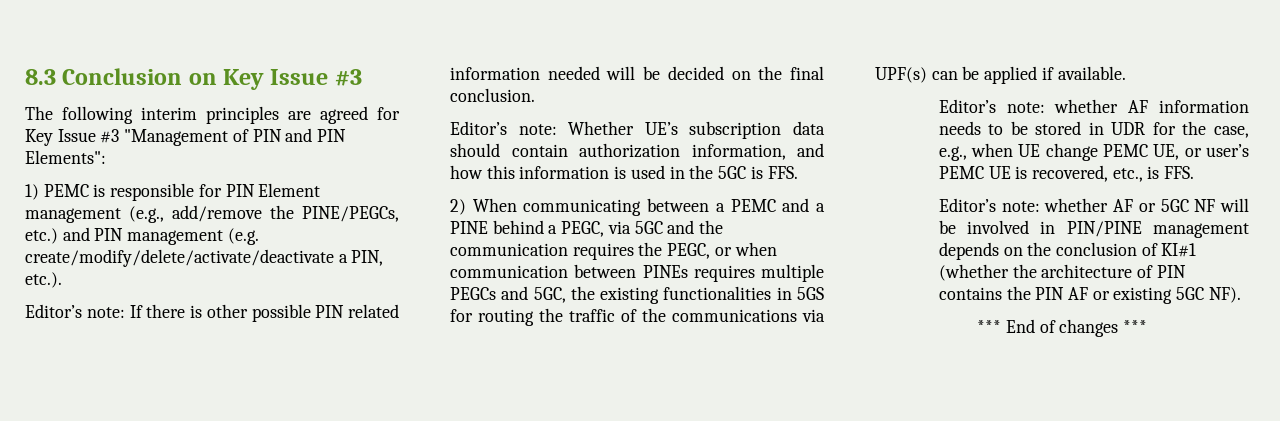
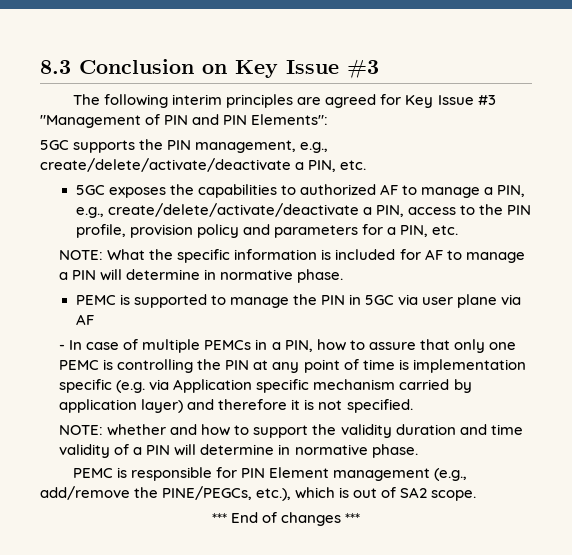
- 1) PEMC is responsible for PIN Element management (e.g., add/remove the PINE/PEGCs, etc.) and PIN management (e.g. create/modify/delete/activate/deactivate a PIN, etc.).
- Editor’s note: If there is other possible PIN related information needed will be decided on the final conclusion.
- Editor’s note: Whether UE’s subscription data should contain authorization information, and how this information is used in the 5GC is FFS.
- 2) When communicating between a PEMC and a PINE behind a PEGC, via 5GC and the communication requires the PEGC, or when communication between PINEs requires multiple PEGCs and 5GC, the existing functionalities in 5GS for routing the traffic of the communications via UPF(s) can be applied if available.
- Editor’s note: whether AF information needs to be stored in UDR for the case, e.g., when UE change PEMC UE, or user’s PEMC UE is recovered, etc., is FFS.
- Editor’s note: whether AF or 5GC NF will be involved in PIN/PINE management depends on the conclusion of KI#1 (whether the architecture of PIN contains the PIN AF or existing 5GC NF).
+ 5GC supports the PIN management, e.g., create/delete/activate/deactivate a PIN, etc.
+ 5GC exposes the capabilities to authorized AF to manage a PIN, e.g., create/delete/activate/deactivate a PIN, access to the PIN profile, provision policy and parameters for a PIN, etc.
+ NOTE: What the specific information is included for AF to manage a PIN will determine in normative phase.
+ PEMC is supported to manage the PIN in 5GC via user plane via AF
+ - In case of multiple PEMCs in a PIN, how to assure that only one PEMC is controlling the PIN at any point of time is implementation specific (e.g. via Application specific mechanism carried by application layer) and therefore it is not specified.
+ NOTE: whether and how to support the validity duration and time validity of a PIN will determine in normative phase.
+ PEMC is responsible for PIN Element management (e.g., add/remove the PINE/PEGCs, etc.), which is out of SA2 scope.

